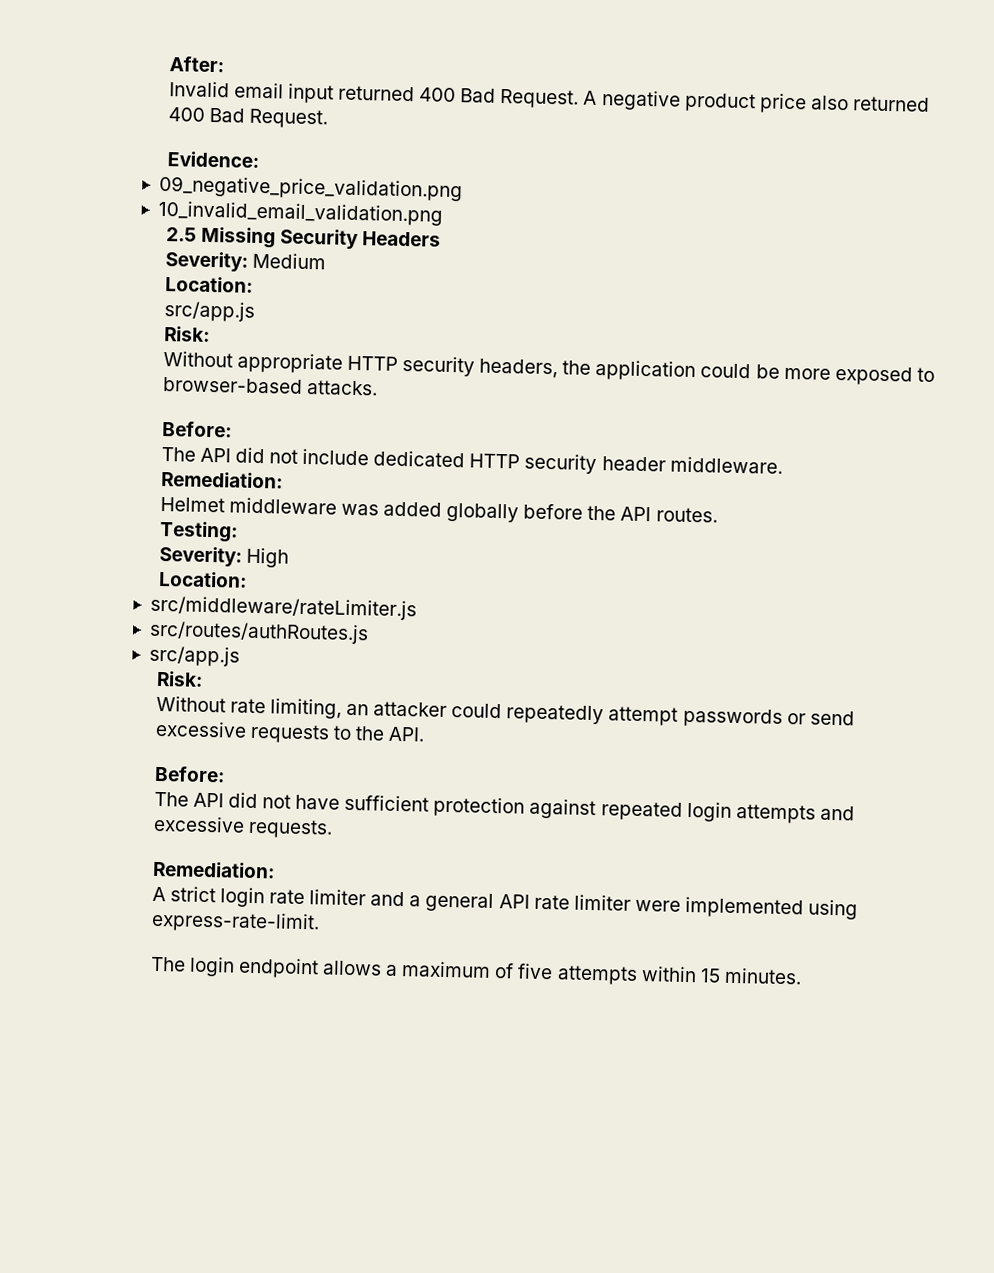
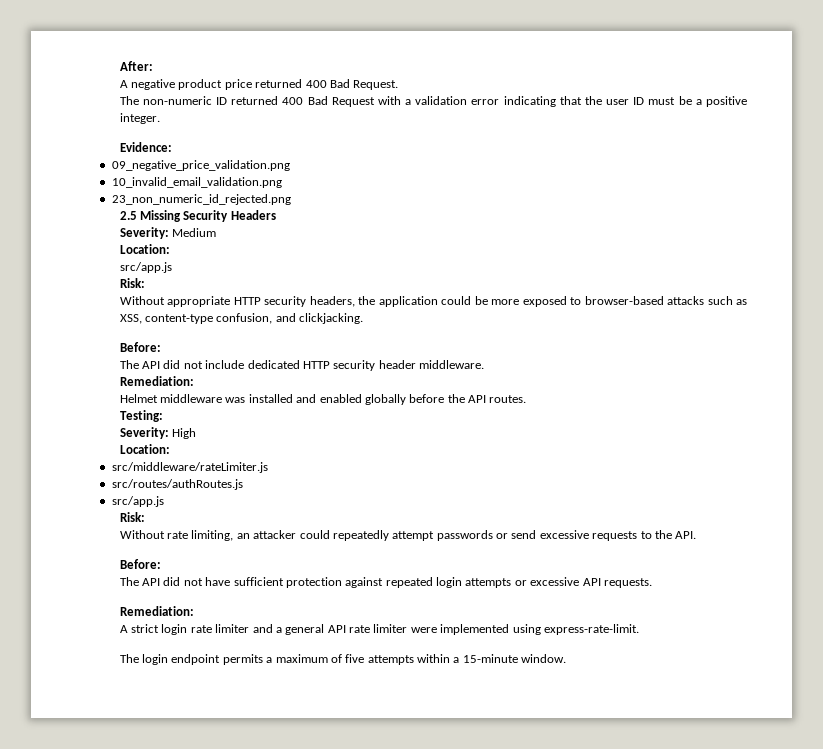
- Invalid email input returned 400 Bad Request. A negative product price also returned 400 Bad Request.
+ A negative product price returned 400 Bad Request.
+ The non-numeric ID returned 400 Bad Request with a validation error indicating that the user ID must be a positive integer.
+ 23_non_numeric_id_rejected.png
- Without appropriate HTTP security headers, the application could be more exposed to browser-based attacks.
+ Without appropriate HTTP security headers, the application could be more exposed to browser-based attacks such as XSS, content-type confusion, and clickjacking.
- Helmet middleware was added globally before the API routes.
+ Helmet middleware was installed and enabled globally before the API routes.
- The API did not have sufficient protection against repeated login attempts and excessive requests.
+ The API did not have sufficient protection against repeated login attempts or excessive API requests.
- The login endpoint allows a maximum of five attempts within 15 minutes.
+ The login endpoint permits a maximum of five attempts within a 15-minute window.

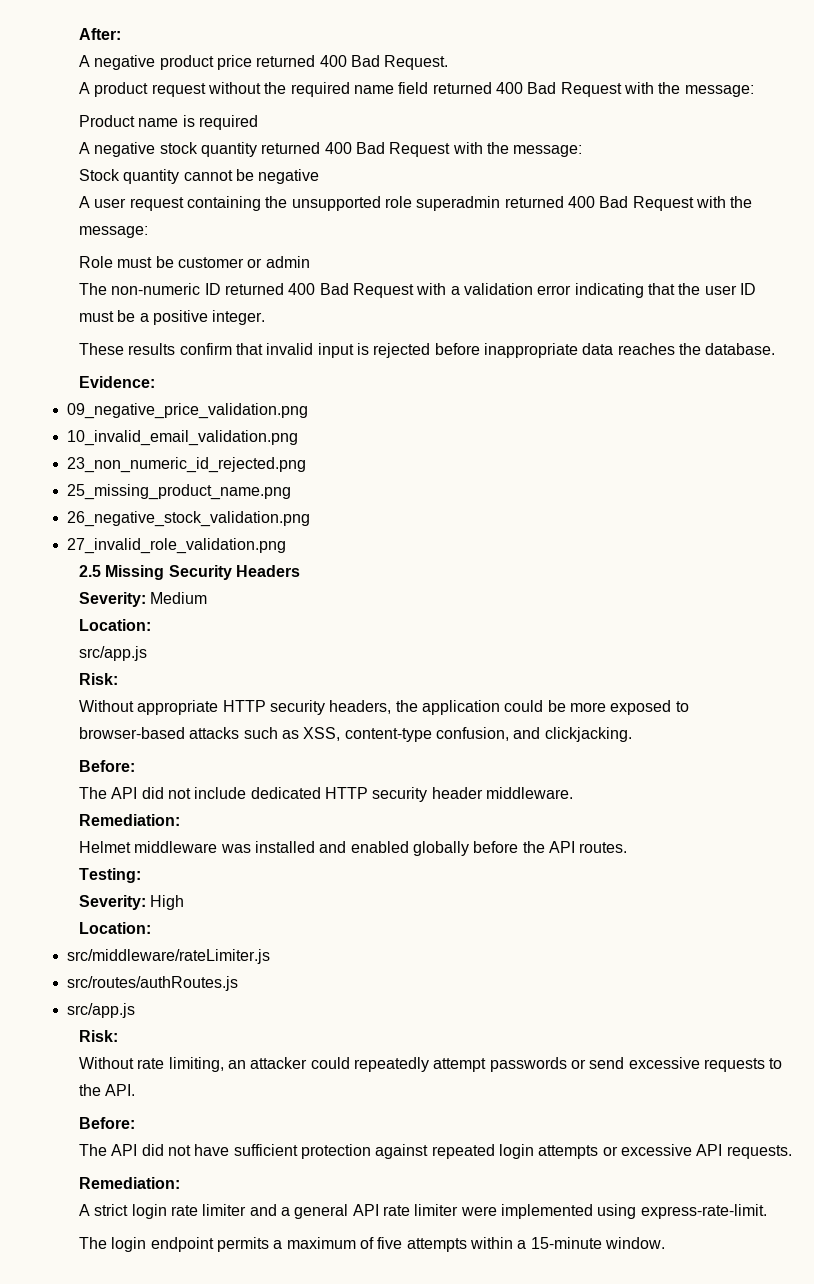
+ A product request without the required name field returned 400 Bad Request with the message:
+ Product name is required
+ A negative stock quantity returned 400 Bad Request with the message:
+ Stock quantity cannot be negative
+ A user request containing the unsupported role superadmin returned 400 Bad Request with the message:
+ Role must be customer or admin
+ These results confirm that invalid input is rejected before inappropriate data reaches the database.
+ 25_missing_product_name.png
+ 26_negative_stock_validation.png
+ 27_invalid_role_validation.png

